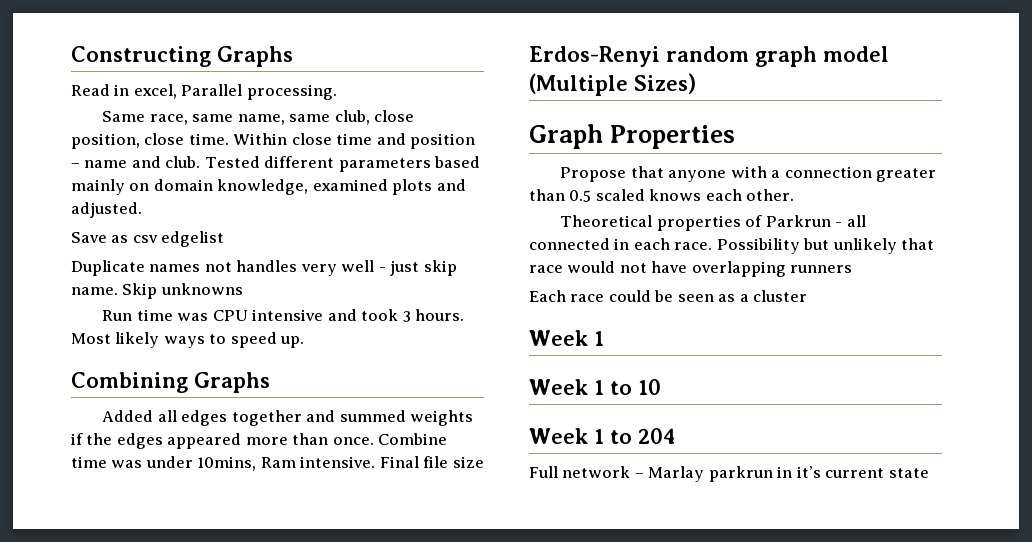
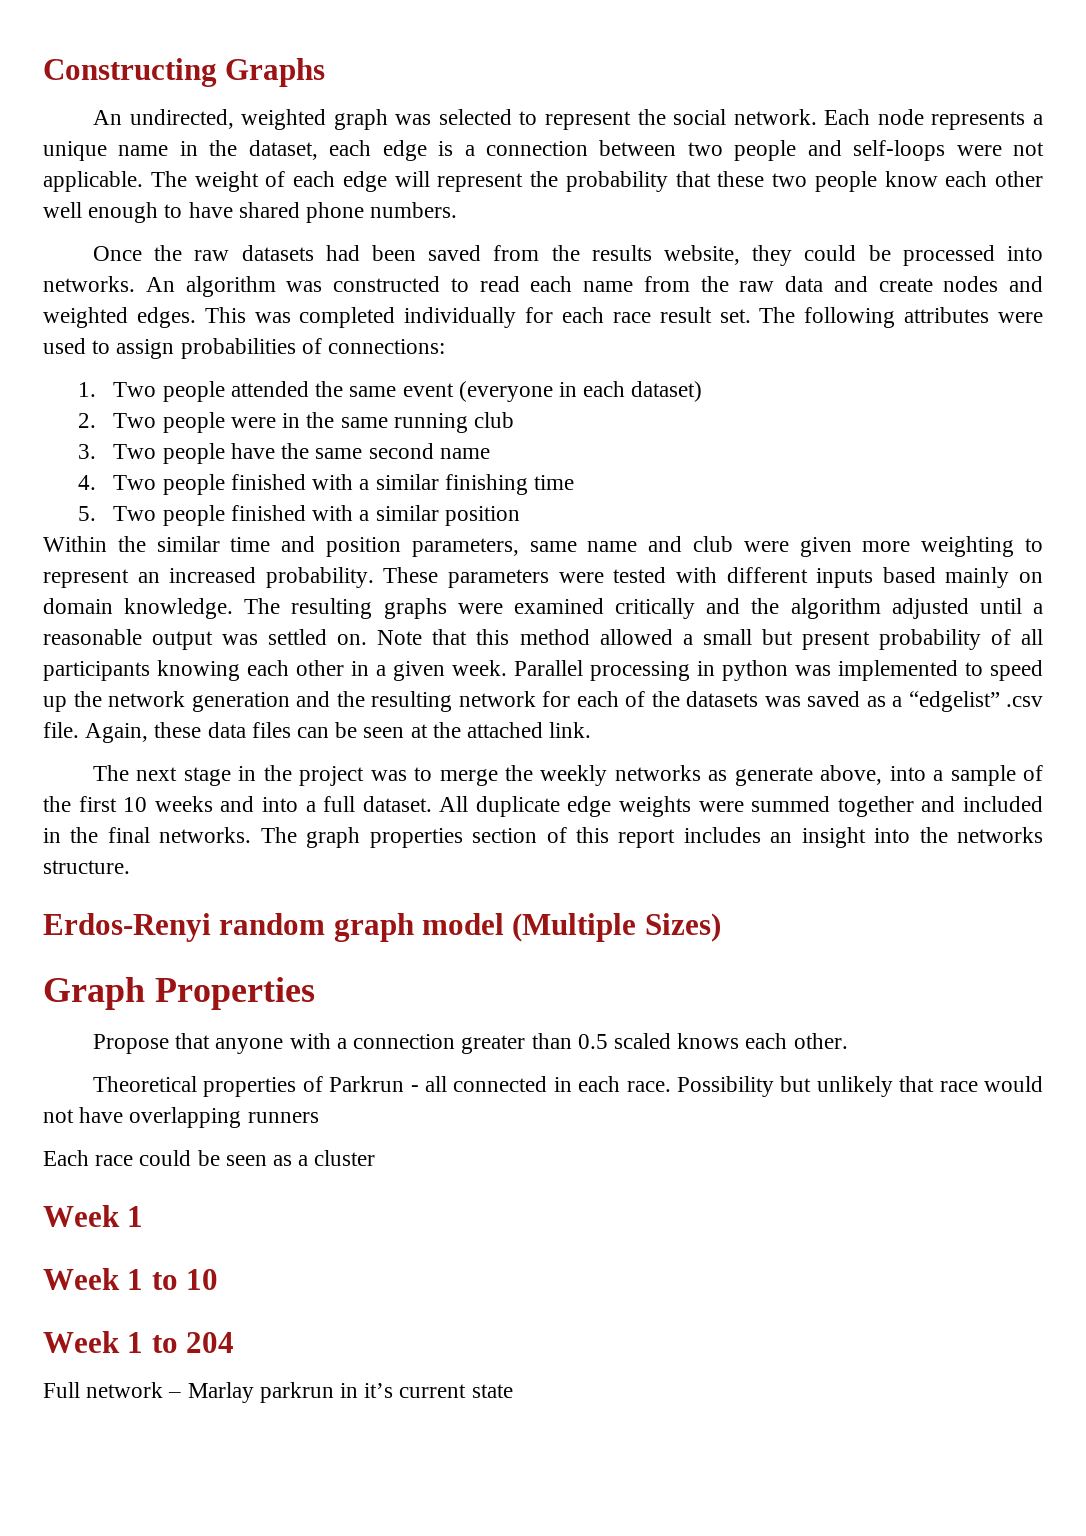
- Read in excel, Parallel processing.
- Same race, same name, same club, close position, close time. Within close time and position – name and club. Tested different parameters based mainly on domain knowledge, examined plots and adjusted.
- Save as csv edgelist
- Duplicate names not handles very well - just skip name. Skip unknowns
- Run time was CPU intensive and took 3 hours. Most likely ways to speed up.
- Combining Graphs
- Added all edges together and summed weights if the edges appeared more than once. Combine time was under 10mins, Ram intensive. Final file size
+ An undirected, weighted graph was selected to represent the social network. Each node represents a unique name in the dataset, each edge is a connection between two people and self-loops were not applicable. The weight of each edge will represent the probability that these two people know each other well enough to have shared phone numbers.
+ Once the raw datasets had been saved from the results website, they could be processed into networks. An algorithm was constructed to read each name from the raw data and create nodes and weighted edges. This was completed individually for each race result set. The following attributes were used to assign probabilities of connections:
+ 1. Two people attended the same event (everyone in each dataset)
+ 2. Two people were in the same running club
+ 3. Two people have the same second name
+ 4. Two people finished with a similar finishing time
+ 5. Two people finished with a similar position
+ Within the similar time and position parameters, same name and club were given more weighting to represent an increased probability. These parameters were tested with different inputs based mainly on domain knowledge. The resulting graphs were examined critically and the algorithm adjusted until a reasonable output was settled on. Note that this method allowed a small but present probability of all participants knowing each other in a given week. Parallel processing in python was implemented to speed up the network generation and the resulting network for each of the datasets was saved as a “edgelist” .csv file. Again, these data files can be seen at the attached link.
+ The next stage in the project was to merge the weekly networks as generate above, into a sample of the first 10 weeks and into a full dataset. All duplicate edge weights were summed together and included in the final networks. The graph properties section of this report includes an insight into the networks structure.

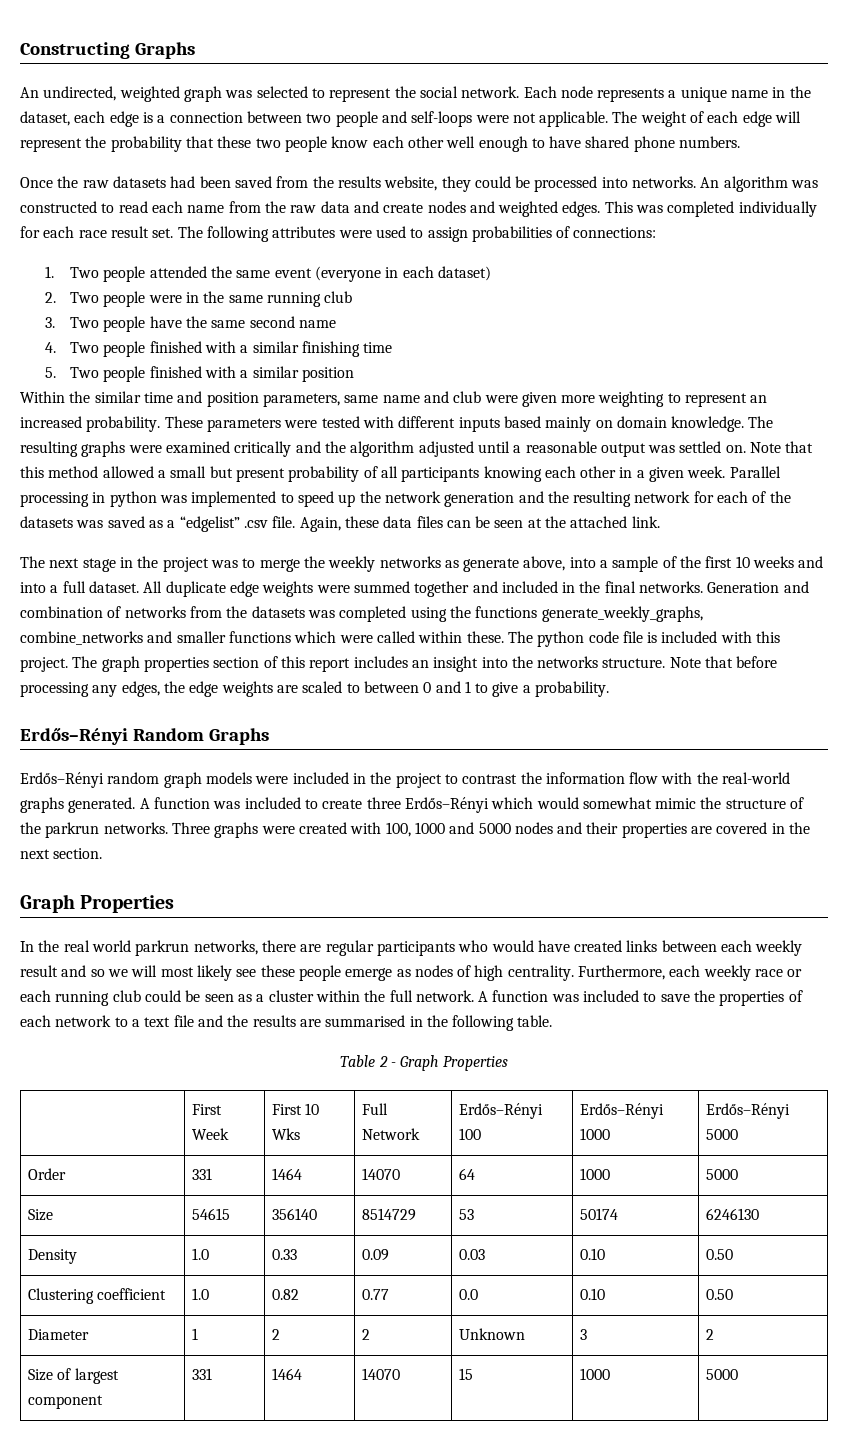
+ Generation and combination of networks from the datasets was completed using the functions generate_weekly_graphs, combine_networks and smaller functions which were called within these. The python code file is included with this project.
- The graph properties section of this report includes an insight into the networks structure.
- Erdos-Renyi random graph model (Multiple Sizes)
+ The graph properties section of this report includes an insight into the networks structure. Note that before processing any edges, the edge weights are scaled to between 0 and 1 to give a probability.
+ Erdős–Rényi Random Graphs
+ Erdős–Rényi random graph models were included in the project to contrast the information flow with the real-world graphs generated. A function was included to create three Erdős–Rényi which would somewhat mimic the structure of the parkrun networks. Three graphs were created with 100, 1000 and 5000 nodes and their properties are covered in the next section.
  Graph Properties
- Propose that anyone with a connection greater than 0.5 scaled knows each other.
- Theoretical properties of Parkrun - all connected in each race. Possibility but unlikely that race would not have overlapping runners
- Each race could be seen as a cluster
- Week 1
- Week 1 to 10
- Week 1 to 204
- Full network – Marlay parkrun in it’s current state
+ In the real world parkrun networks, there are regular participants who would have created links between each weekly result and so we will most likely see these people emerge as nodes of high centrality. Furthermore, each weekly race or each running club could be seen as a cluster within the full network. A function was included to save the properties of each network to a text file and the results are summarised in the following table.
+ Table 2 - Graph Properties
+ | First Week | First 10 Wks | Full Network | Erdős–Rényi 100 | Erdős–Rényi 1000 | Erdős–Rényi 5000
+ Order | 331 | 1464 | 14070 | 64 | 1000 | 5000
+ Size | 54615 | 356140 | 8514729 | 53 | 50174 | 6246130
+ Density | 1.0 | 0.33 | 0.09 | 0.03 | 0.10 | 0.50
+ Clustering coefficient | 1.0 | 0.82 | 0.77 | 0.0 | 0.10 | 0.50
+ Diameter | 1 | 2 | 2 | Unknown | 3 | 2
+ Size of largest component | 331 | 1464 | 14070 | 15 | 1000 | 5000

